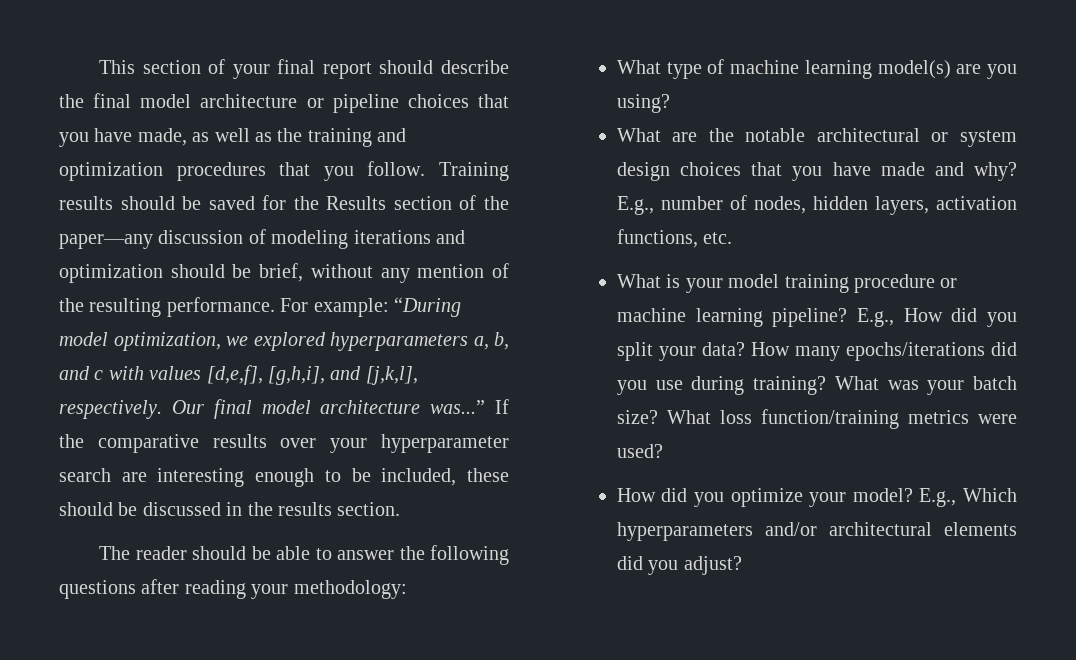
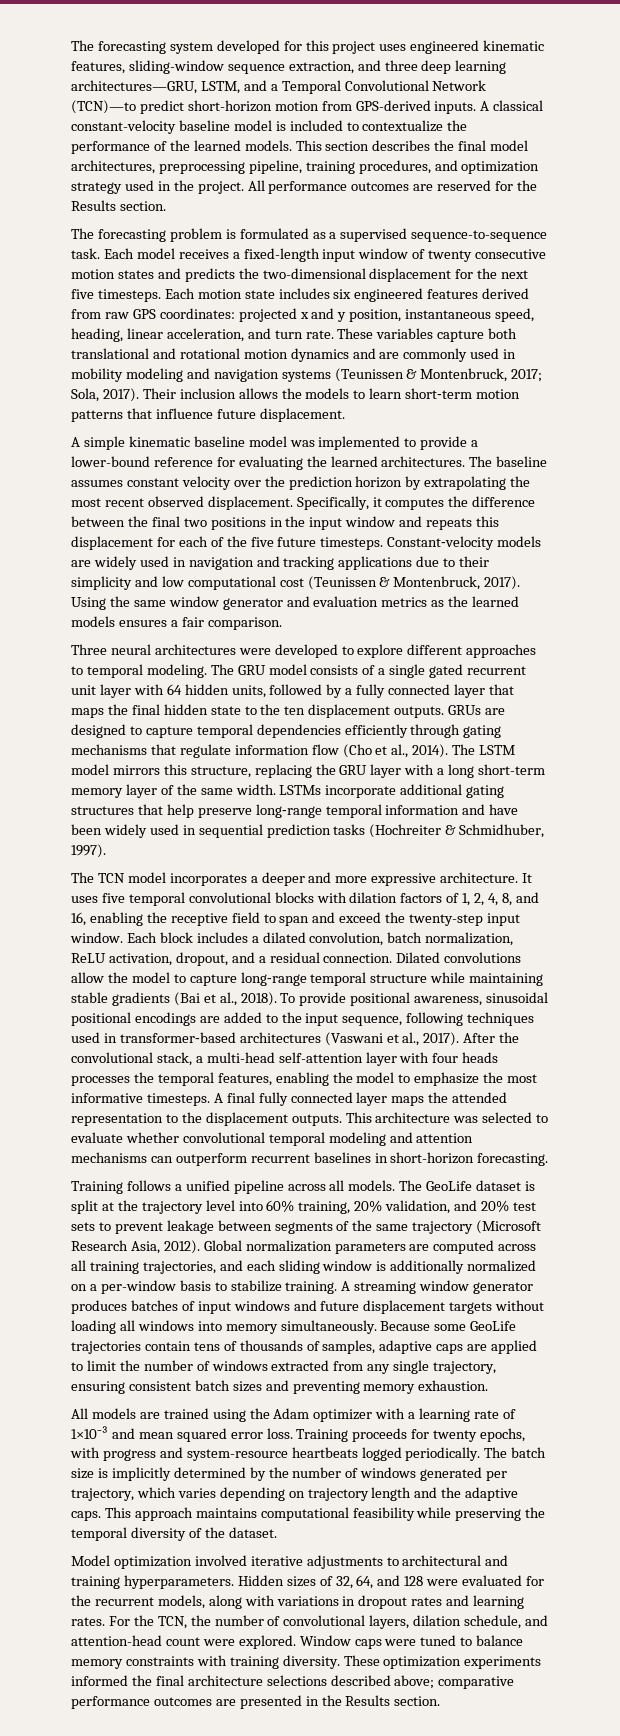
- This section of your final report should describe the final model architecture or pipeline choices that you have made, as well as the training and optimization procedures that you follow. Training results should be saved for the Results section of the paper—any discussion of modeling iterations and optimization should be brief, without any mention of the resulting performance. For example: “During model optimization, we explored hyperparameters a, b, and c with values [d,e,f], [g,h,i], and [j,k,l], respectively. Our final model architecture was...” If the comparative results over your hyperparameter search are interesting enough to be included, these should be discussed in the results section.
- The reader should be able to answer the following questions after reading your methodology:
- What type of machine learning model(s) are you using?
- What are the notable architectural or system design choices that you have made and why? E.g., number of nodes, hidden layers, activation functions, etc.
- What is your model training procedure or machine learning pipeline? E.g., How did you split your data? How many epochs/iterations did you use during training? What was your batch size? What loss function/training metrics were used?
- How did you optimize your model? E.g., Which hyperparameters and/or architectural elements did you adjust?
+ The forecasting system developed for this project uses engineered kinematic features, sliding-window sequence extraction, and three deep learning architectures—GRU, LSTM, and a Temporal Convolutional Network (TCN)—to predict short-horizon motion from GPS-derived inputs. A classical constant-velocity baseline model is included to contextualize the performance of the learned models. This section describes the final model architectures, preprocessing pipeline, training procedures, and optimization strategy used in the project. All performance outcomes are reserved for the Results section.
+ The forecasting problem is formulated as a supervised sequence-to-sequence task. Each model receives a fixed-length input window of twenty consecutive motion states and predicts the two-dimensional displacement for the next five timesteps. Each motion state includes six engineered features derived from raw GPS coordinates: projected x and y position, instantaneous speed, heading, linear acceleration, and turn rate. These variables capture both translational and rotational motion dynamics and are commonly used in mobility modeling and navigation systems (Teunissen & Montenbruck, 2017; Sola, 2017). Their inclusion allows the models to learn short‑term motion patterns that influence future displacement.
+ A simple kinematic baseline model was implemented to provide a lower-bound reference for evaluating the learned architectures. The baseline assumes constant velocity over the prediction horizon by extrapolating the most recent observed displacement. Specifically, it computes the difference between the final two positions in the input window and repeats this displacement for each of the five future timesteps. Constant‑velocity models are widely used in navigation and tracking applications due to their simplicity and low computational cost (Teunissen & Montenbruck, 2017). Using the same window generator and evaluation metrics as the learned models ensures a fair comparison.
+ Three neural architectures were developed to explore different approaches to temporal modeling. The GRU model consists of a single gated recurrent unit layer with 64 hidden units, followed by a fully connected layer that maps the final hidden state to the ten displacement outputs. GRUs are designed to capture temporal dependencies efficiently through gating mechanisms that regulate information flow (Cho et al., 2014). The LSTM model mirrors this structure, replacing the GRU layer with a long short-term memory layer of the same width. LSTMs incorporate additional gating structures that help preserve long‑range temporal information and have been widely used in sequential prediction tasks (Hochreiter & Schmidhuber, 1997).
+ The TCN model incorporates a deeper and more expressive architecture. It uses five temporal convolutional blocks with dilation factors of 1, 2, 4, 8, and 16, enabling the receptive field to span and exceed the twenty-step input window. Each block includes a dilated convolution, batch normalization, ReLU activation, dropout, and a residual connection. Dilated convolutions allow the model to capture long‑range temporal structure while maintaining stable gradients (Bai et al., 2018). To provide positional awareness, sinusoidal positional encodings are added to the input sequence, following techniques used in transformer‑based architectures (Vaswani et al., 2017). After the convolutional stack, a multi-head self-attention layer with four heads processes the temporal features, enabling the model to emphasize the most informative timesteps. A final fully connected layer maps the attended representation to the displacement outputs. This architecture was selected to evaluate whether convolutional temporal modeling and attention mechanisms can outperform recurrent baselines in short-horizon forecasting.
+ Training follows a unified pipeline across all models. The GeoLife dataset is split at the trajectory level into 60% training, 20% validation, and 20% test sets to prevent leakage between segments of the same trajectory (Microsoft Research Asia, 2012). Global normalization parameters are computed across all training trajectories, and each sliding window is additionally normalized on a per-window basis to stabilize training. A streaming window generator produces batches of input windows and future displacement targets without loading all windows into memory simultaneously. Because some GeoLife trajectories contain tens of thousands of samples, adaptive caps are applied to limit the number of windows extracted from any single trajectory, ensuring consistent batch sizes and preventing memory exhaustion.
+ All models are trained using the Adam optimizer with a learning rate of 1×10⁻³ and mean squared error loss. Training proceeds for twenty epochs, with progress and system-resource heartbeats logged periodically. The batch size is implicitly determined by the number of windows generated per trajectory, which varies depending on trajectory length and the adaptive caps. This approach maintains computational feasibility while preserving the temporal diversity of the dataset.
+ Model optimization involved iterative adjustments to architectural and training hyperparameters. Hidden sizes of 32, 64, and 128 were evaluated for the recurrent models, along with variations in dropout rates and learning rates. For the TCN, the number of convolutional layers, dilation schedule, and attention-head count were explored. Window caps were tuned to balance memory constraints with training diversity. These optimization experiments informed the final architecture selections described above; comparative performance outcomes are presented in the Results section.

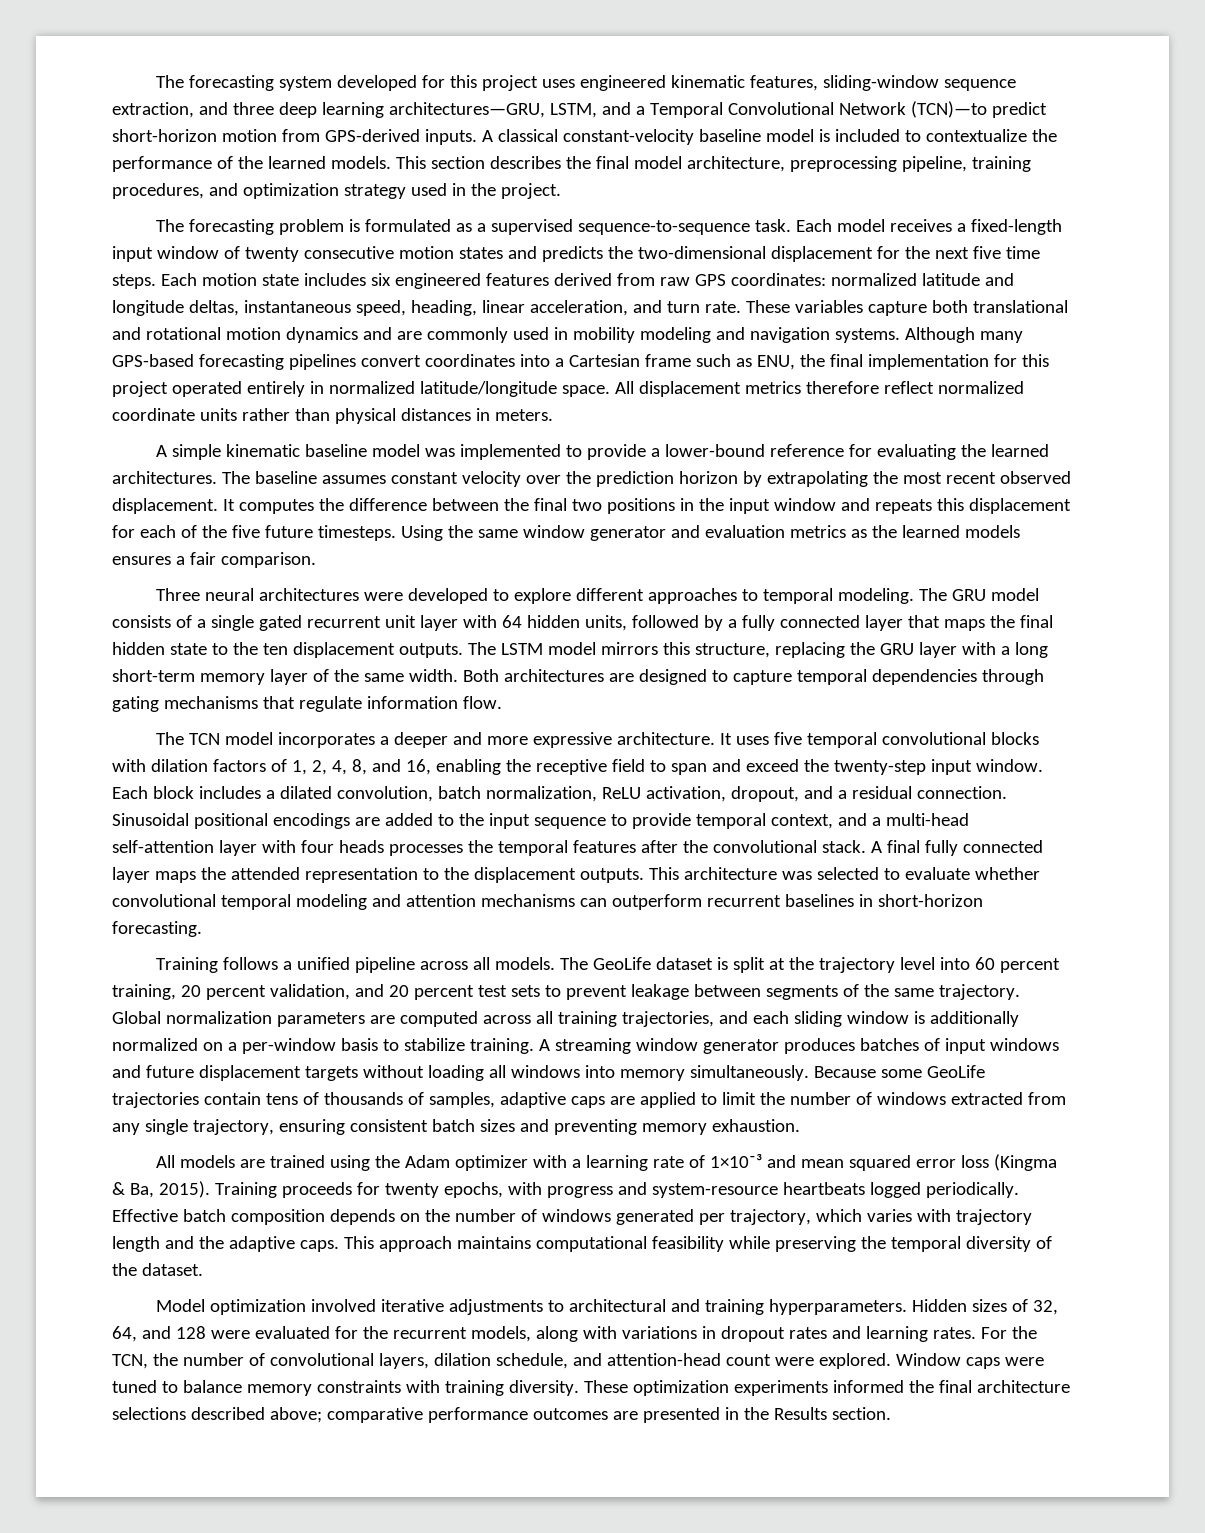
- This section describes the final model architectures, preprocessing pipeline, training procedures, and optimization strategy used in the project. All performance outcomes are reserved for the Results section.
+ This section describes the final model architecture, preprocessing pipeline, training procedures, and optimization strategy used in the project.
- Each model receives a fixed-length input window of twenty consecutive motion states and predicts the two-dimensional displacement for the next five timesteps.
+ Each model receives a fixed-length input window of twenty consecutive motion states and predicts the two-dimensional displacement for the next five time steps.
- Each motion state includes six engineered features derived from raw GPS coordinates: projected x and y position, instantaneous speed, heading, linear acceleration, and turn rate.
+ Each motion state includes six engineered features derived from raw GPS coordinates: normalized latitude and longitude deltas, instantaneous speed, heading, linear acceleration, and turn rate.
- These variables capture both translational and rotational motion dynamics and are commonly used in mobility modeling and navigation systems (Teunissen & Montenbruck, 2017; Sola, 2017). Their inclusion allows the models to learn short‑term motion patterns that influence future displacement.
+ These variables capture both translational and rotational motion dynamics and are commonly used in mobility modeling and navigation systems. Although many GPS-based forecasting pipelines convert coordinates into a Cartesian frame such as ENU, the final implementation for this project operated entirely in normalized latitude/longitude space. All displacement metrics therefore reflect normalized coordinate units rather than physical distances in meters.
- Specifically, it computes the difference between the final two positions in the input window and repeats this displacement for each of the five future timesteps.
+ It computes the difference between the final two positions in the input window and repeats this displacement for each of the five future timesteps.
- Constant‑velocity models are widely used in navigation and tracking applications due to their simplicity and low computational cost (Teunissen & Montenbruck, 2017).
- GRUs are designed to capture temporal dependencies efficiently through gating mechanisms that regulate information flow (Cho et al., 2014).
- LSTMs incorporate additional gating structures that help preserve long‑range temporal information and have been widely used in sequential prediction tasks (Hochreiter & Schmidhuber, 1997).
+ Both architectures are designed to capture temporal dependencies through gating mechanisms that regulate information flow.
- Dilated convolutions allow the model to capture long‑range temporal structure while maintaining stable gradients (Bai et al., 2018). To provide positional awareness, sinusoidal positional encodings are added to the input sequence, following techniques used in transformer‑based architectures (Vaswani et al., 2017). After the convolutional stack, a multi-head self-attention layer with four heads processes the temporal features, enabling the model to emphasize the most informative timesteps.
+ Sinusoidal positional encodings are added to the input sequence to provide temporal context, and a multi-head self-attention layer with four heads processes the temporal features after the convolutional stack.
- The GeoLife dataset is split at the trajectory level into 60% training, 20% validation, and 20% test sets to prevent leakage between segments of the same trajectory (Microsoft Research Asia, 2012).
+ The GeoLife dataset is split at the trajectory level into 60 percent training, 20 percent validation, and 20 percent test sets to prevent leakage between segments of the same trajectory.
- All models are trained using the Adam optimizer with a learning rate of 1×10⁻³ and mean squared error loss.
+ All models are trained using the Adam optimizer with a learning rate of 1×10⁻³ and mean squared error loss (Kingma & Ba, 2015).
- The batch size is implicitly determined by the number of windows generated per trajectory, which varies depending on trajectory length and the adaptive caps.
+ Effective batch composition depends on the number of windows generated per trajectory, which varies with trajectory length and the adaptive caps.

